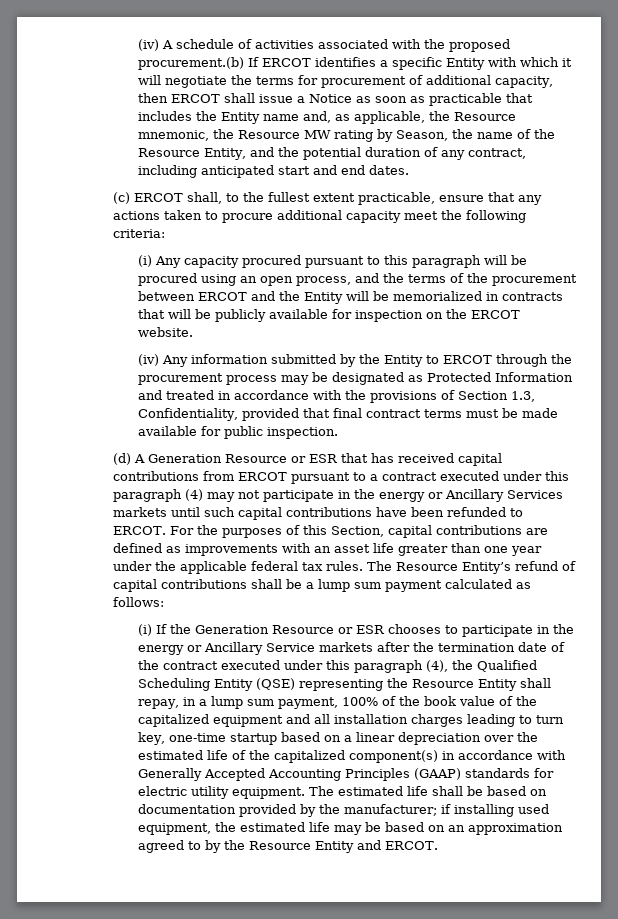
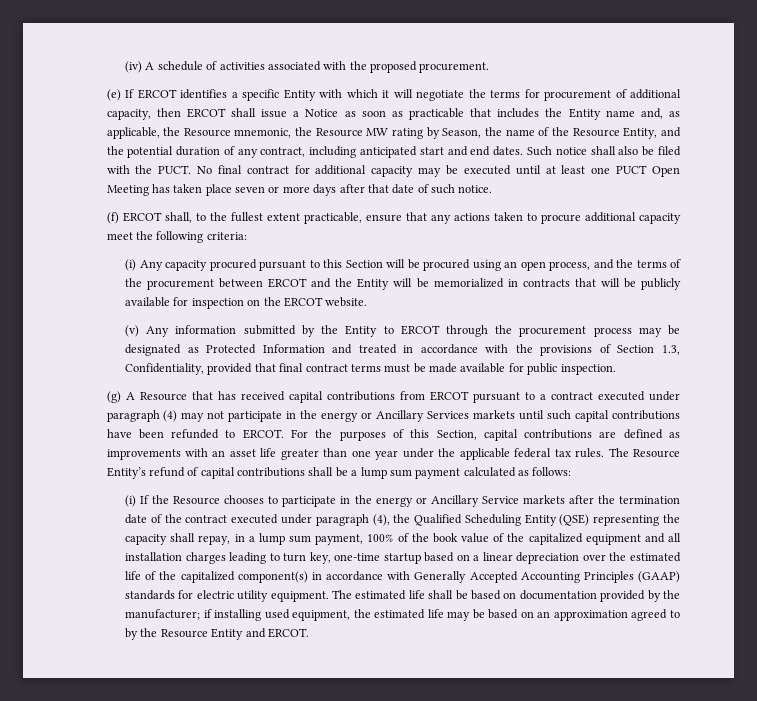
- (iv) A schedule of activities associated with the proposed procurement.(b) If ERCOT identifies a specific Entity with which it will negotiate the terms for procurement of additional capacity, then ERCOT shall issue a Notice as soon as practicable that includes the Entity name and, as applicable, the Resource mnemonic, the Resource MW rating by Season, the name of the Resource Entity, and the potential duration of any contract, including anticipated start and end dates.
- (c) ERCOT shall, to the fullest extent practicable, ensure that any actions taken to procure additional capacity meet the following criteria:
+ (iv) A schedule of activities associated with the proposed procurement.
+ (e) If ERCOT identifies a specific Entity with which it will negotiate the terms for procurement of additional capacity, then ERCOT shall issue a Notice as soon as practicable that includes the Entity name and, as applicable, the Resource mnemonic, the Resource MW rating by Season, the name of the Resource Entity, and the potential duration of any contract, including anticipated start and end dates. Such notice shall also be filed with the PUCT. No final contract for additional capacity may be executed until at least one PUCT Open Meeting has taken place seven or more days after that date of such notice.
+ (f) ERCOT shall, to the fullest extent practicable, ensure that any actions taken to procure additional capacity meet the following criteria:
- (i) Any capacity procured pursuant to this paragraph will be procured using an open process, and the terms of the procurement between ERCOT and the Entity will be memorialized in contracts that will be publicly available for inspection on the ERCOT website.
+ (i) Any capacity procured pursuant to this Section will be procured using an open process, and the terms of the procurement between ERCOT and the Entity will be memorialized in contracts that will be publicly available for inspection on the ERCOT website.
- (iv) Any information submitted by the Entity to ERCOT through the procurement process may be designated as Protected Information and treated in accordance with the provisions of Section 1.3, Confidentiality, provided that final contract terms must be made available for public inspection.
+ (v) Any information submitted by the Entity to ERCOT through the procurement process may be designated as Protected Information and treated in accordance with the provisions of Section 1.3, Confidentiality, provided that final contract terms must be made available for public inspection.
- (d) A Generation Resource or ESR that has received capital contributions from ERCOT pursuant to a contract executed under this paragraph (4) may not participate in the energy or Ancillary Services markets until such capital contributions have been refunded to ERCOT.
+ (g) A Resource that has received capital contributions from ERCOT pursuant to a contract executed under paragraph (4) may not participate in the energy or Ancillary Services markets until such capital contributions have been refunded to ERCOT.
- (i) If the Generation Resource or ESR chooses to participate in the energy or Ancillary Service markets after the termination date of the contract executed under this paragraph (4), the Qualified Scheduling Entity (QSE) representing the Resource Entity shall repay, in a lump sum payment, 100% of the book value of the capitalized equipment and all installation charges leading to turn key, one-time startup based on a linear depreciation over the estimated life of the capitalized component(s) in accordance with Generally Accepted Accounting Principles (GAAP) standards for electric utility equipment.
+ (i) If the Resource chooses to participate in the energy or Ancillary Service markets after the termination date of the contract executed under paragraph (4), the Qualified Scheduling Entity (QSE) representing the capacity shall repay, in a lump sum payment, 100% of the book value of the capitalized equipment and all installation charges leading to turn key, one-time startup based on a linear depreciation over the estimated life of the capitalized component(s) in accordance with Generally Accepted Accounting Principles (GAAP) standards for electric utility equipment.

